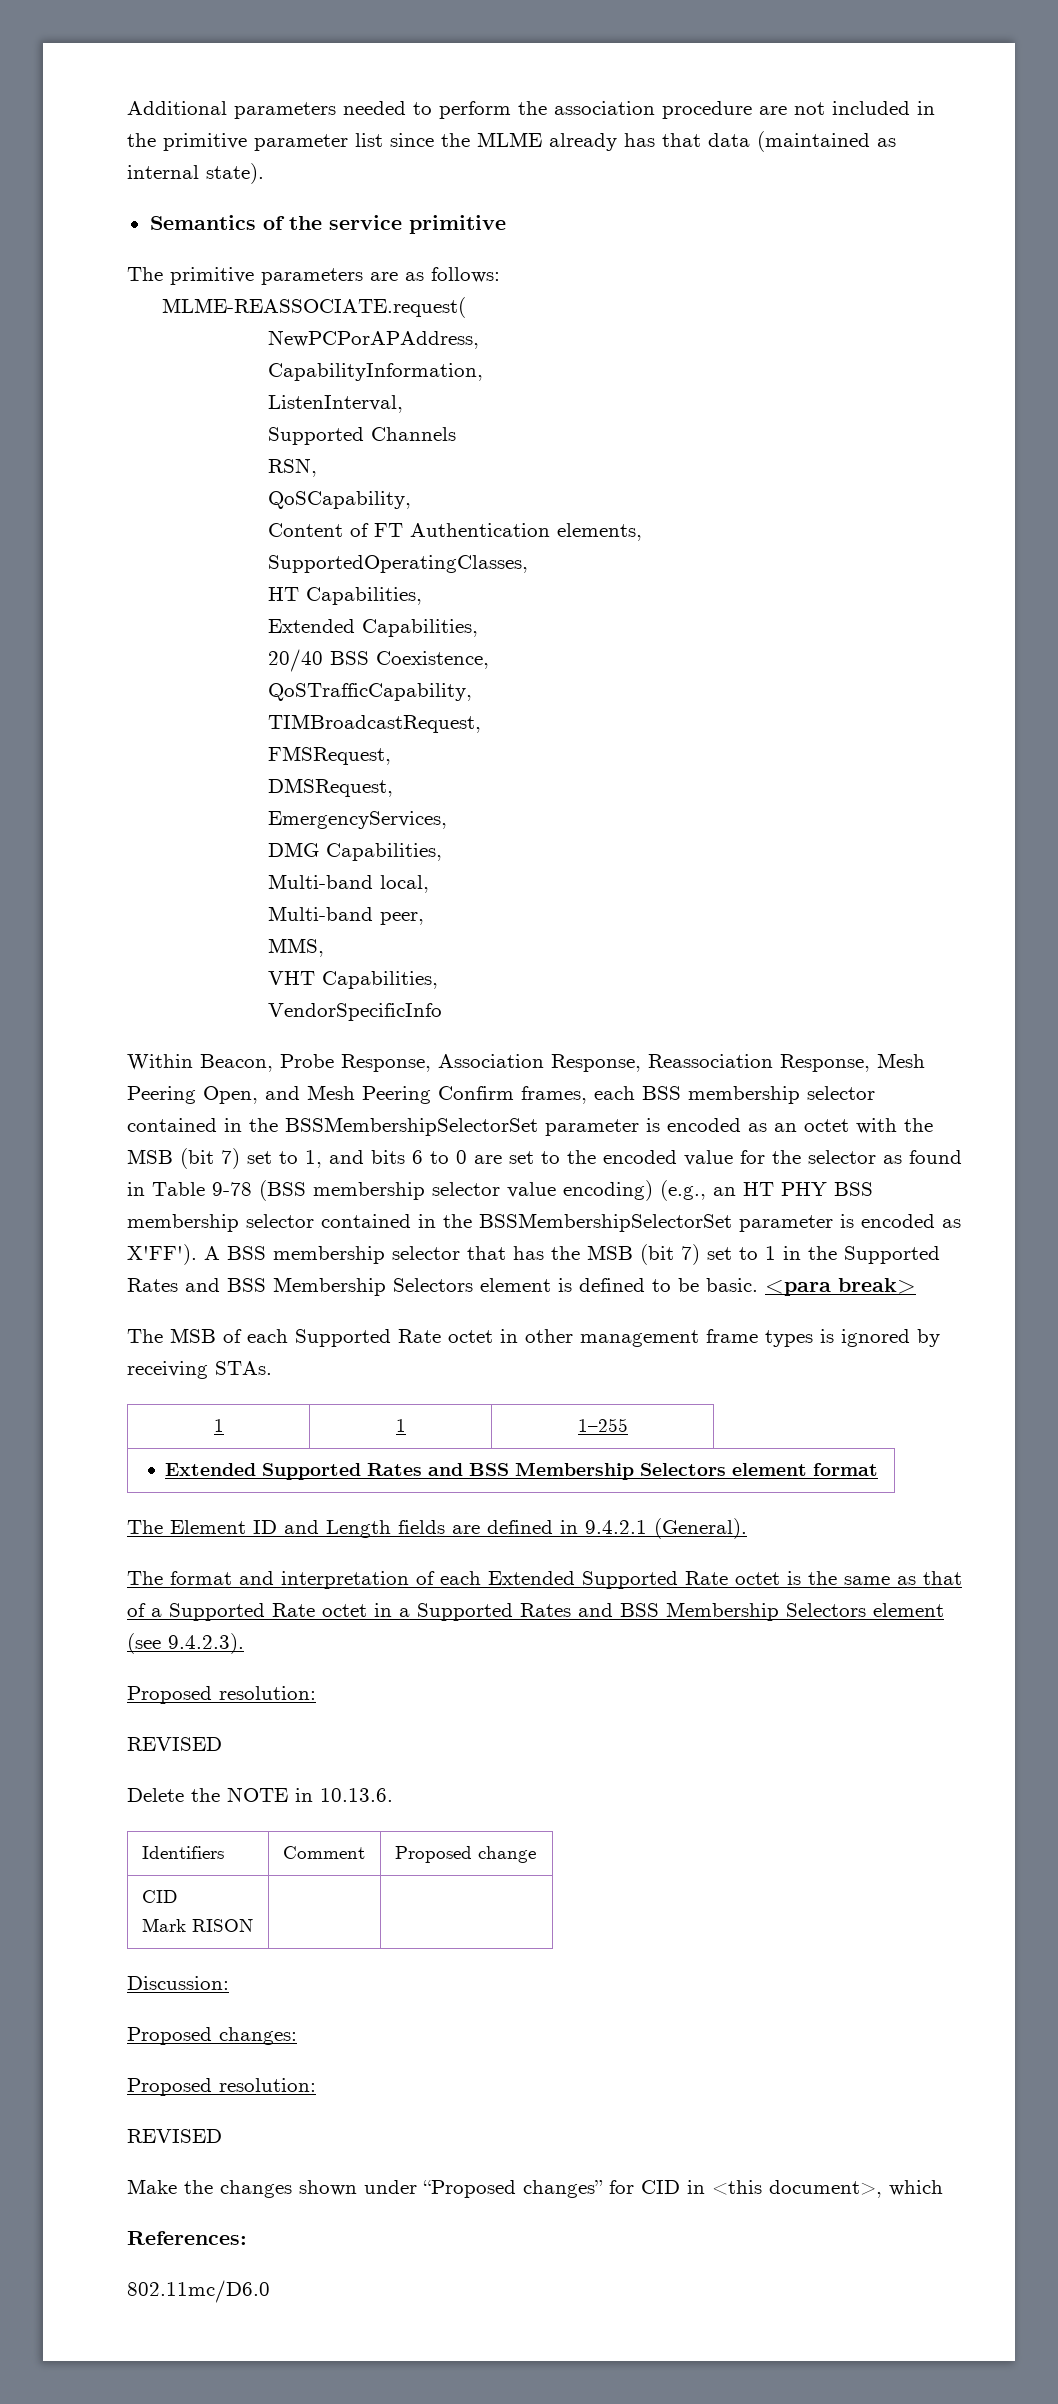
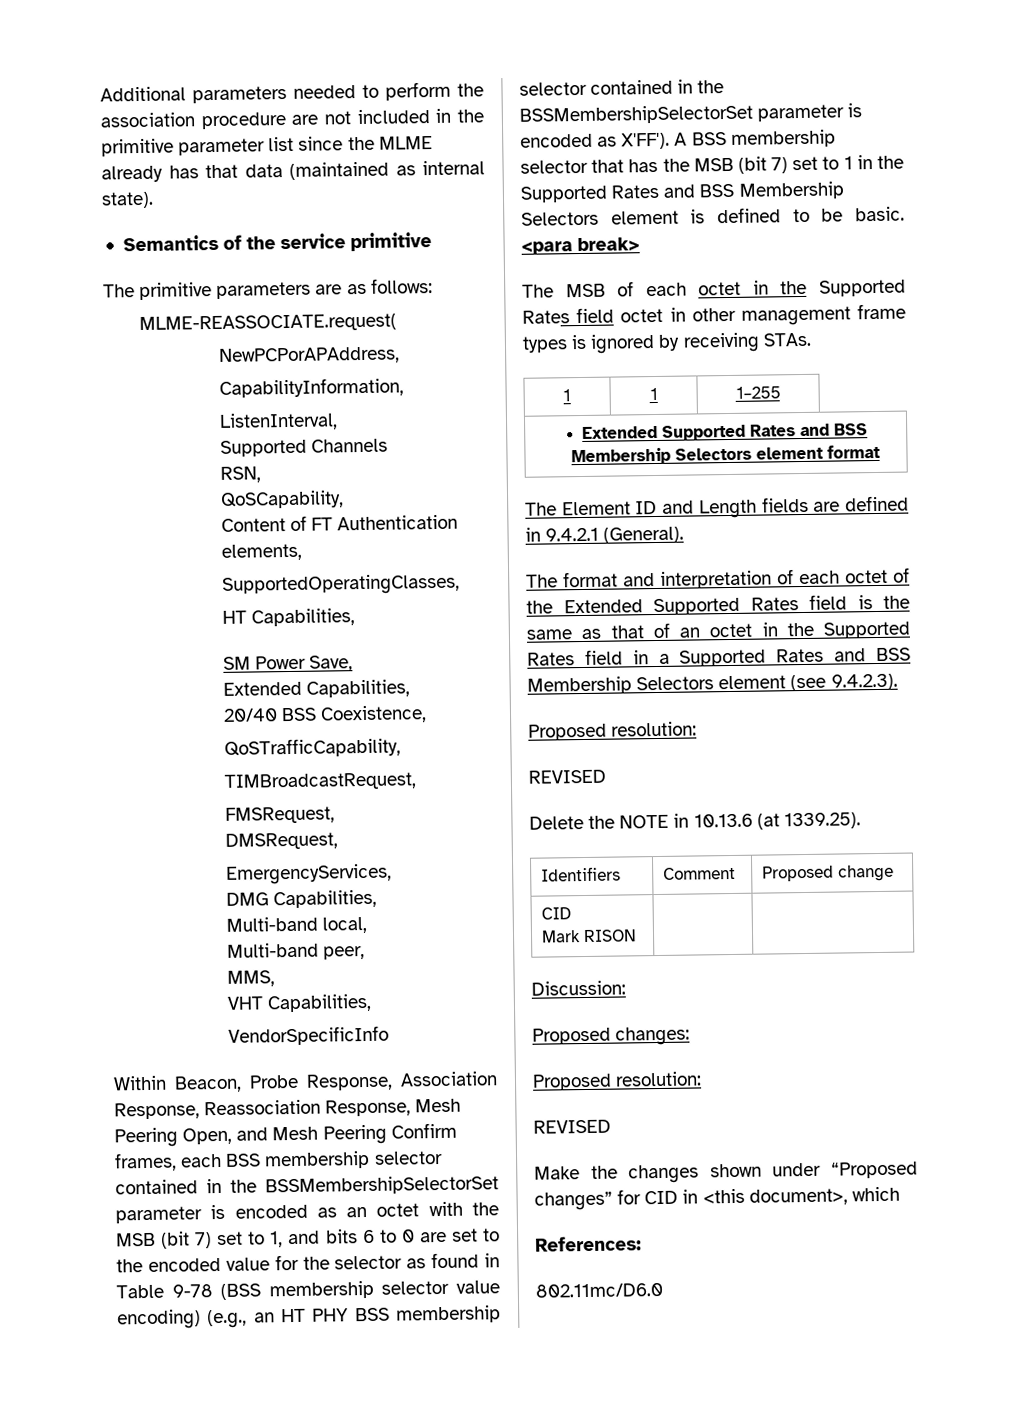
+ SM Power Save,
- The MSB of each Supported Rate octet in other management frame types is ignored by receiving STAs.
+ The MSB of each octet in the Supported Rates field octet in other management frame types is ignored by receiving STAs.
- The format and interpretation of each Extended Supported Rate octet is the same as that of a Supported Rate octet in a Supported Rates and BSS Membership Selectors element (see 9.4.2.3).
+ The format and interpretation of each octet of the Extended Supported Rates field is the same as that of an octet in the Supported Rates field in a Supported Rates and BSS Membership Selectors element (see 9.4.2.3).
- Delete the NOTE in 10.13.6.
+ Delete the NOTE in 10.13.6 (at 1339.25).

